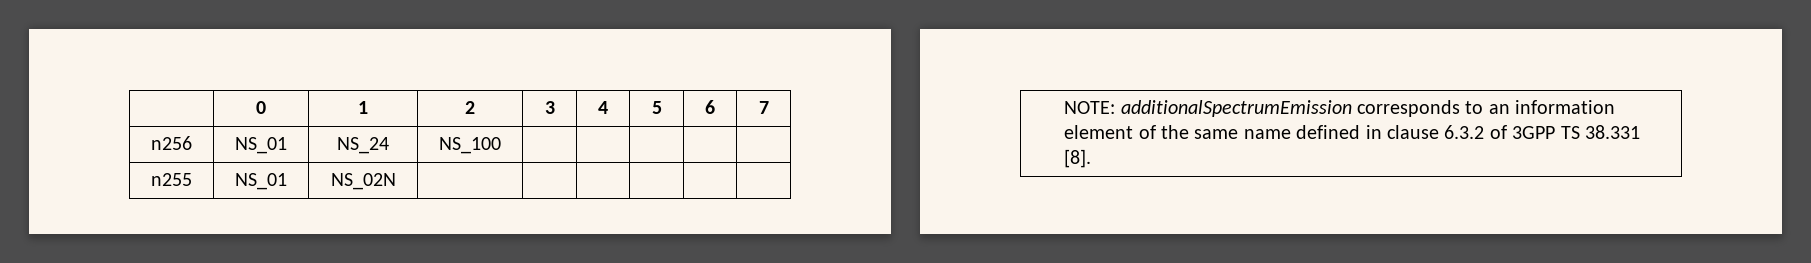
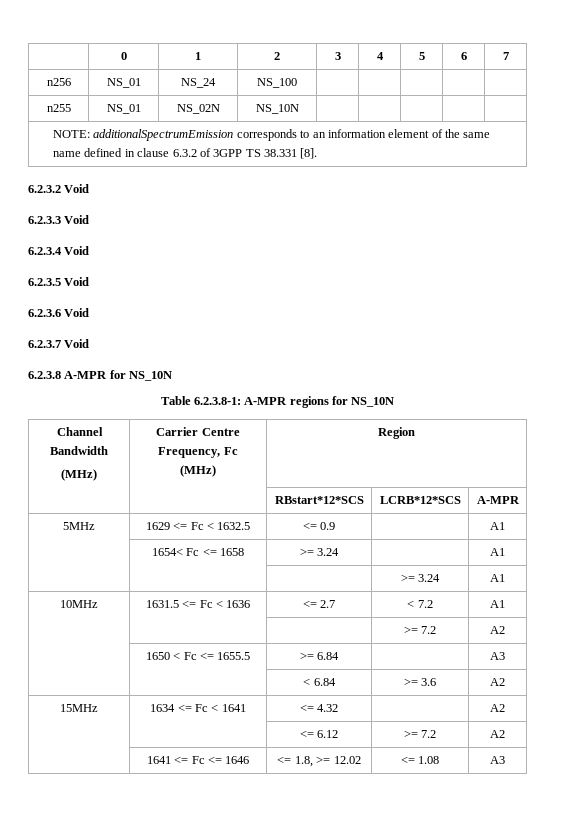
- n255 | NS_01 | NS_02N | | | | | |
+ n255 | NS_01 | NS_02N | NS_10N | | | | |
+ 6.2.3.2 Void
+ 6.2.3.3 Void
+ 6.2.3.4 Void
+ 6.2.3.5 Void
+ 6.2.3.6 Void
+ 6.2.3.7 Void
+ 6.2.3.8 A-MPR for NS_10N
+ Table 6.2.3.8-1: A-MPR regions for NS_10N
+ Channel Bandwidth
+ (MHz) | Carrier Centre Frequency, Fc
+ (MHz) | Region
+ | | RBstart*12*SCS | LCRB*12*SCS | A-MPR
+ 5MHz | 1629 <= Fc < 1632.5 | <= 0.9 | | A1
+ | 1654< Fc <= 1658 | >= 3.24 | | A1
+ | | | >= 3.24 | A1
+ 10MHz | 1631.5 <= Fc < 1636 | <= 2.7 | < 7.2 | A1
+ | | | >= 7.2 | A2
+ | 1650 < Fc <= 1655.5 | >= 6.84 | | A3
+ | | < 6.84 | >= 3.6 | A2
+ 15MHz | 1634 <= Fc < 1641 | <= 4.32 | | A2
+ | | <= 6.12 | >= 7.2 | A2
+ | 1641 <= Fc <= 1646 | <= 1.8, >= 12.02 | <= 1.08 | A3

